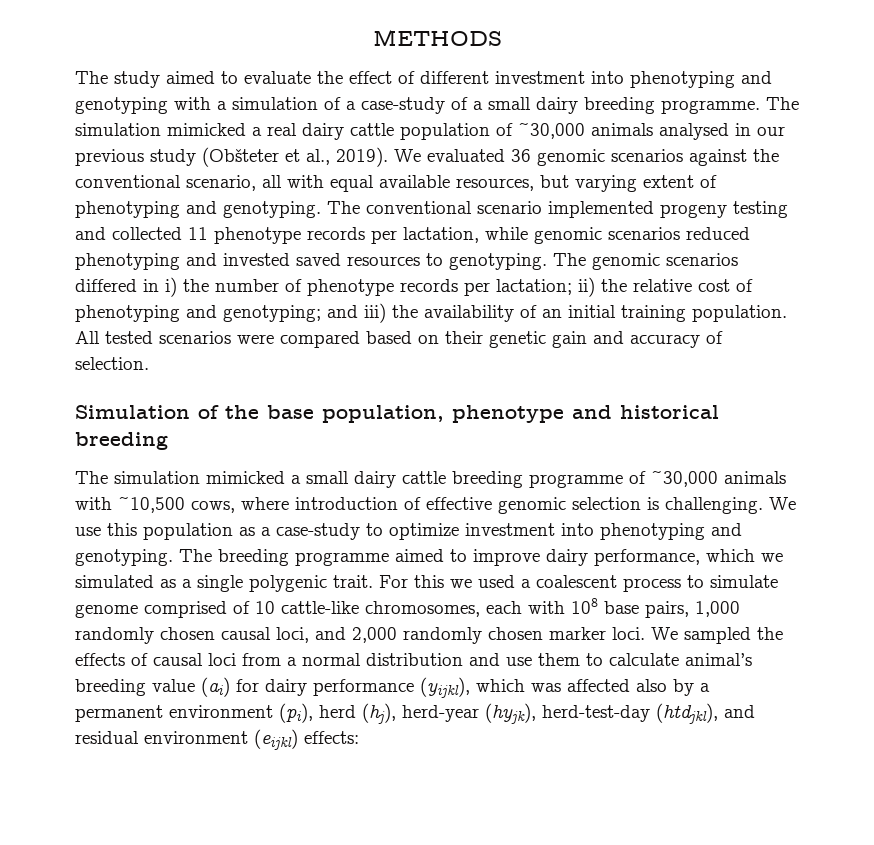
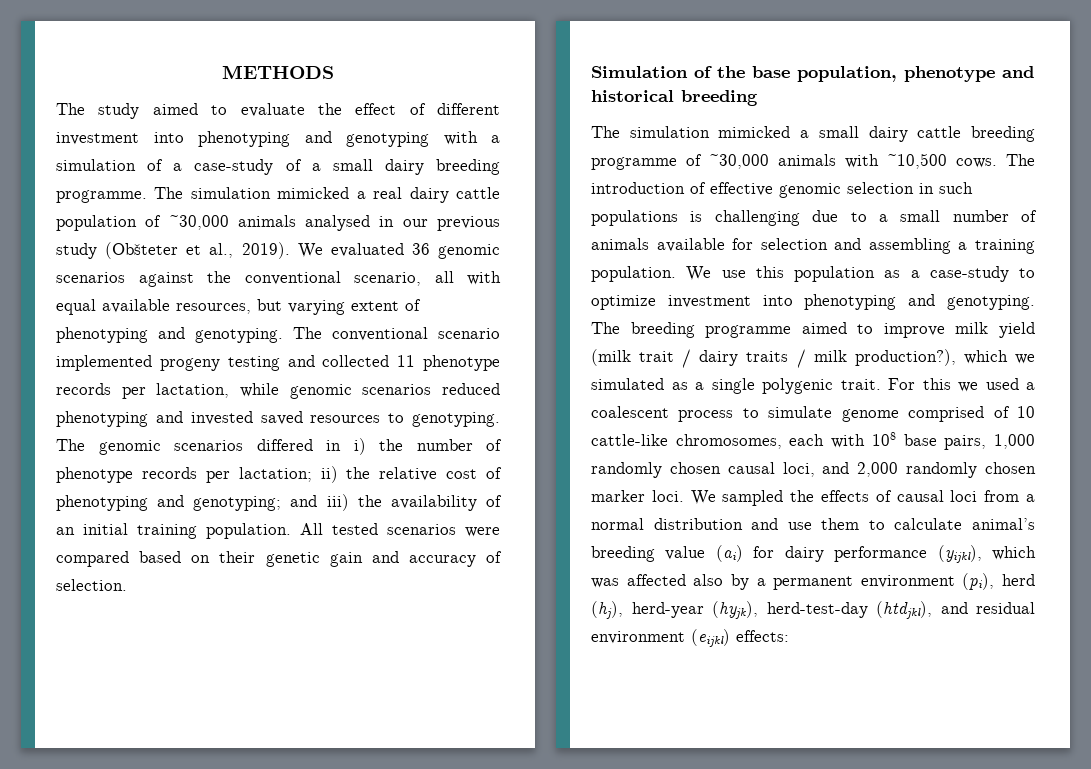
- The simulation mimicked a small dairy cattle breeding programme of ~30,000 animals with ~10,500 cows, where introduction of effective genomic selection is challenging.
+ The simulation mimicked a small dairy cattle breeding programme of ~30,000 animals with ~10,500 cows. The introduction of effective genomic selection in such populations is challenging due to a small number of animals available for selection and assembling a training population.
- The breeding programme aimed to improve dairy performance, which we simulated as a single polygenic trait.
+ The breeding programme aimed to improve milk yield (milk trait / dairy traits / milk production?), which we simulated as a single polygenic trait.

